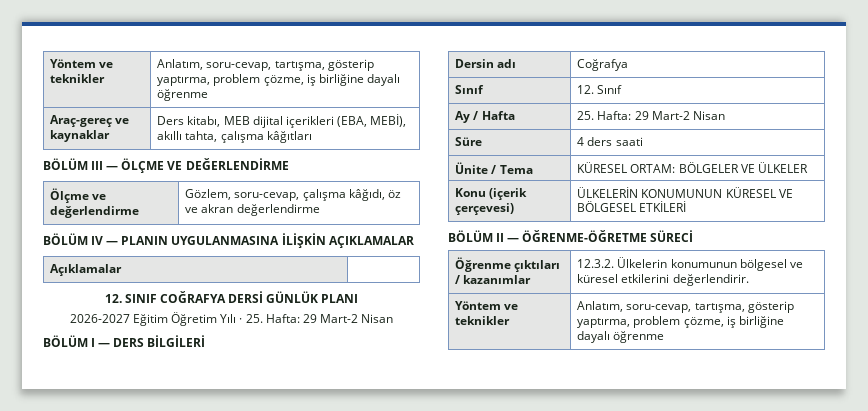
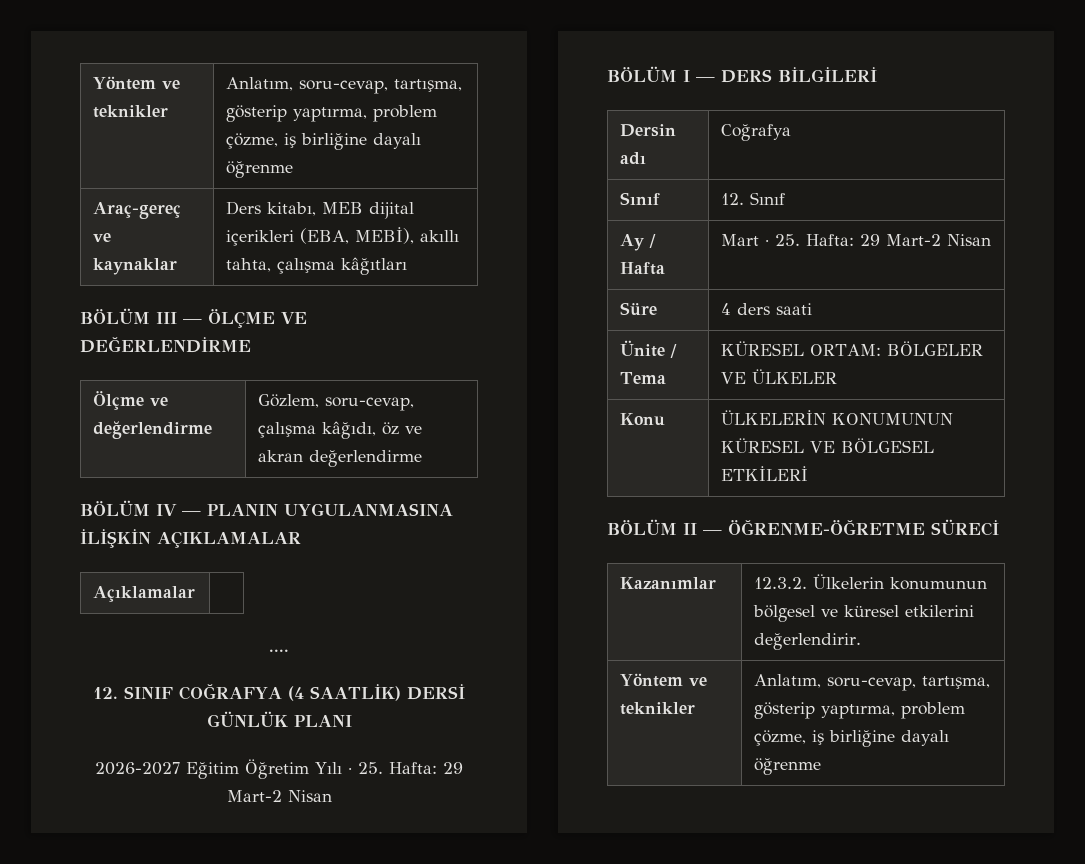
+ ....
- 12. SINIF COĞRAFYA DERSİ GÜNLÜK PLANI
+ 12. SINIF COĞRAFYA (4 SAATLİK) DERSİ GÜNLÜK PLANI
- Ay / Hafta | 25. Hafta: 29 Mart-2 Nisan
+ Ay / Hafta | Mart · 25. Hafta: 29 Mart-2 Nisan
- Konu (içerik çerçevesi) | ÜLKELERİN KONUMUNUN KÜRESEL VE BÖLGESEL ETKİLERİ
+ Konu | ÜLKELERİN KONUMUNUN KÜRESEL VE BÖLGESEL ETKİLERİ
- Öğrenme çıktıları / kazanımlar | 12.3.2. Ülkelerin konumunun bölgesel ve küresel etkilerini değerlendirir.
+ Kazanımlar | 12.3.2. Ülkelerin konumunun bölgesel ve küresel etkilerini değerlendirir.

